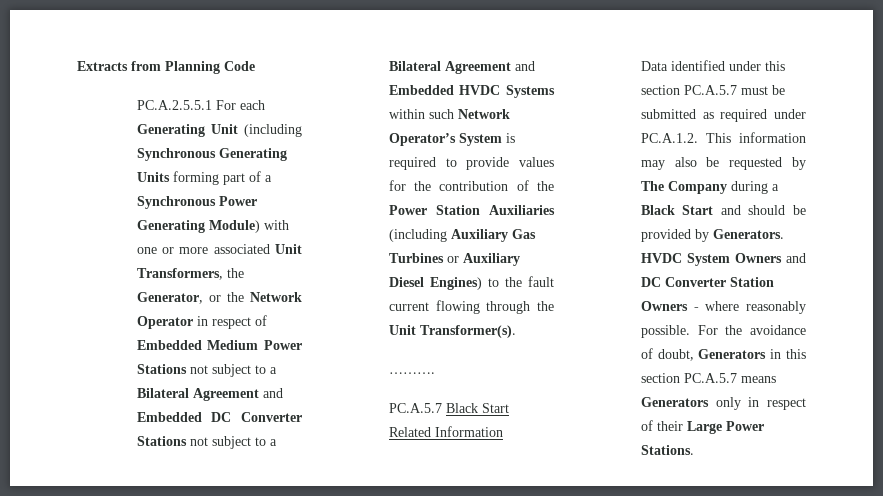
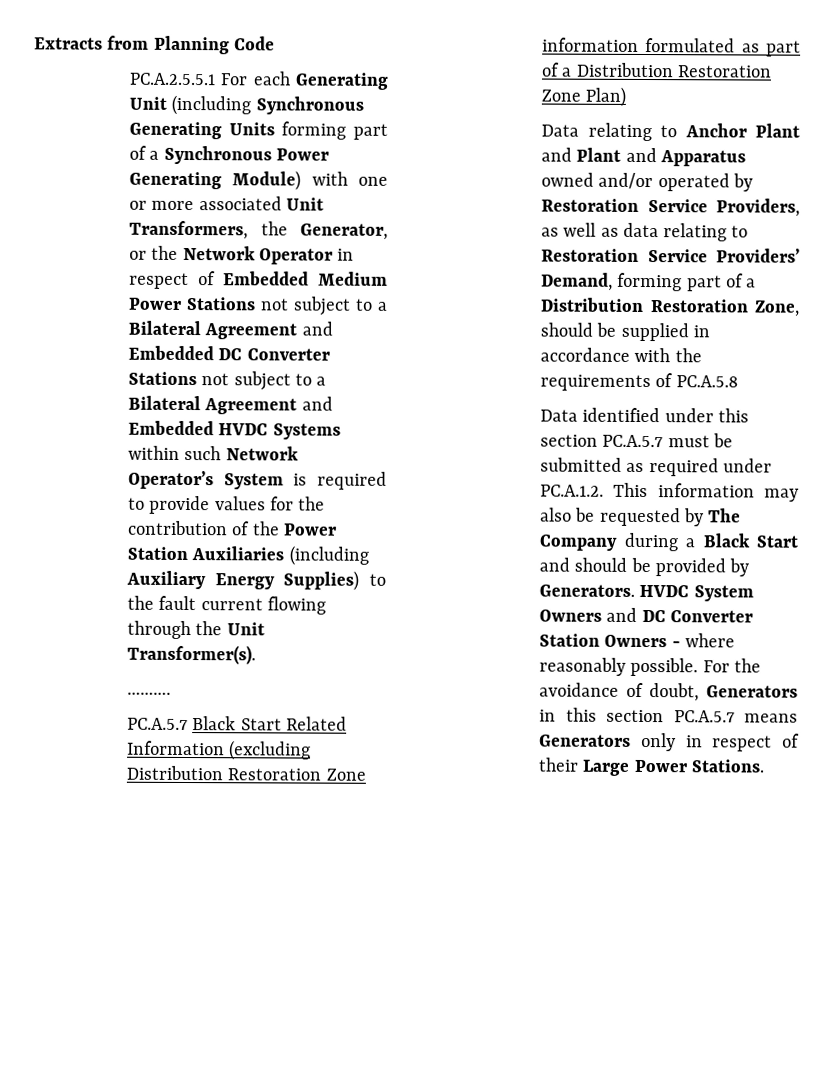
- PC.A.2.5.5.1 For each Generating Unit (including Synchronous Generating Units forming part of a Synchronous Power Generating Module) with one or more associated Unit Transformers, the Generator, or the Network Operator in respect of Embedded Medium Power Stations not subject to a Bilateral Agreement and Embedded DC Converter Stations not subject to a Bilateral Agreement and Embedded HVDC Systems within such Network Operator’s System is required to provide values for the contribution of the Power Station Auxiliaries (including Auxiliary Gas Turbines or Auxiliary Diesel Engines) to the fault current flowing through the Unit Transformer(s).
+ PC.A.2.5.5.1 For each Generating Unit (including Synchronous Generating Units forming part of a Synchronous Power Generating Module) with one or more associated Unit Transformers, the Generator, or the Network Operator in respect of Embedded Medium Power Stations not subject to a Bilateral Agreement and Embedded DC Converter Stations not subject to a Bilateral Agreement and Embedded HVDC Systems within such Network Operator’s System is required to provide values for the contribution of the Power Station Auxiliaries (including Auxiliary Energy Supplies) to the fault current flowing through the Unit Transformer(s).
- PC.A.5.7 Black Start Related Information
+ PC.A.5.7 Black Start Related Information (excluding Distribution Restoration Zone information formulated as part of a Distribution Restoration Zone Plan)
+ Data relating to Anchor Plant and Plant and Apparatus owned and/or operated by Restoration Service Providers, as well as data relating to Restoration Service Providers’ Demand, forming part of a Distribution Restoration Zone, should be supplied in accordance with the requirements of PC.A.5.8

